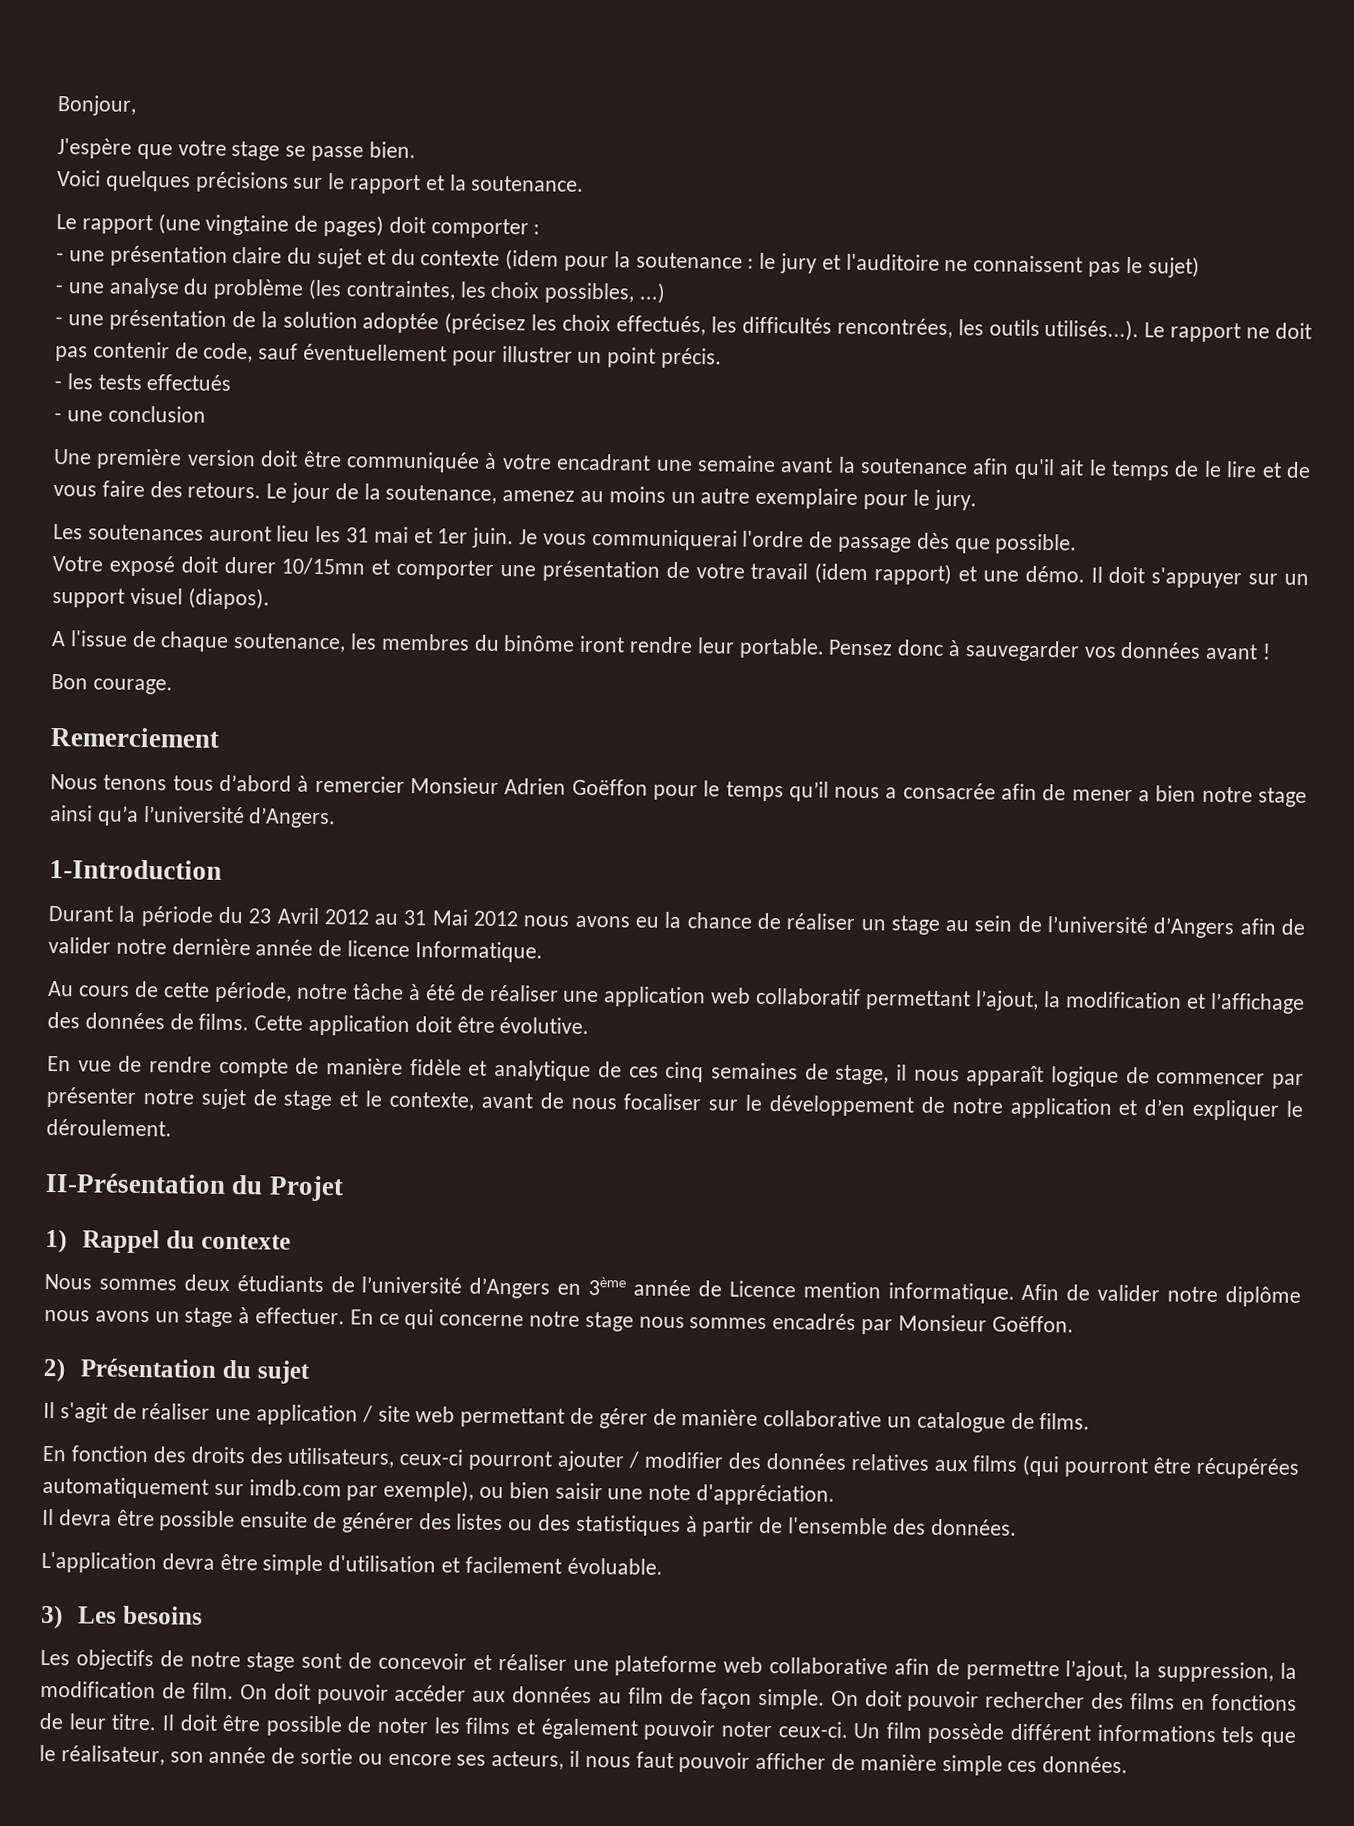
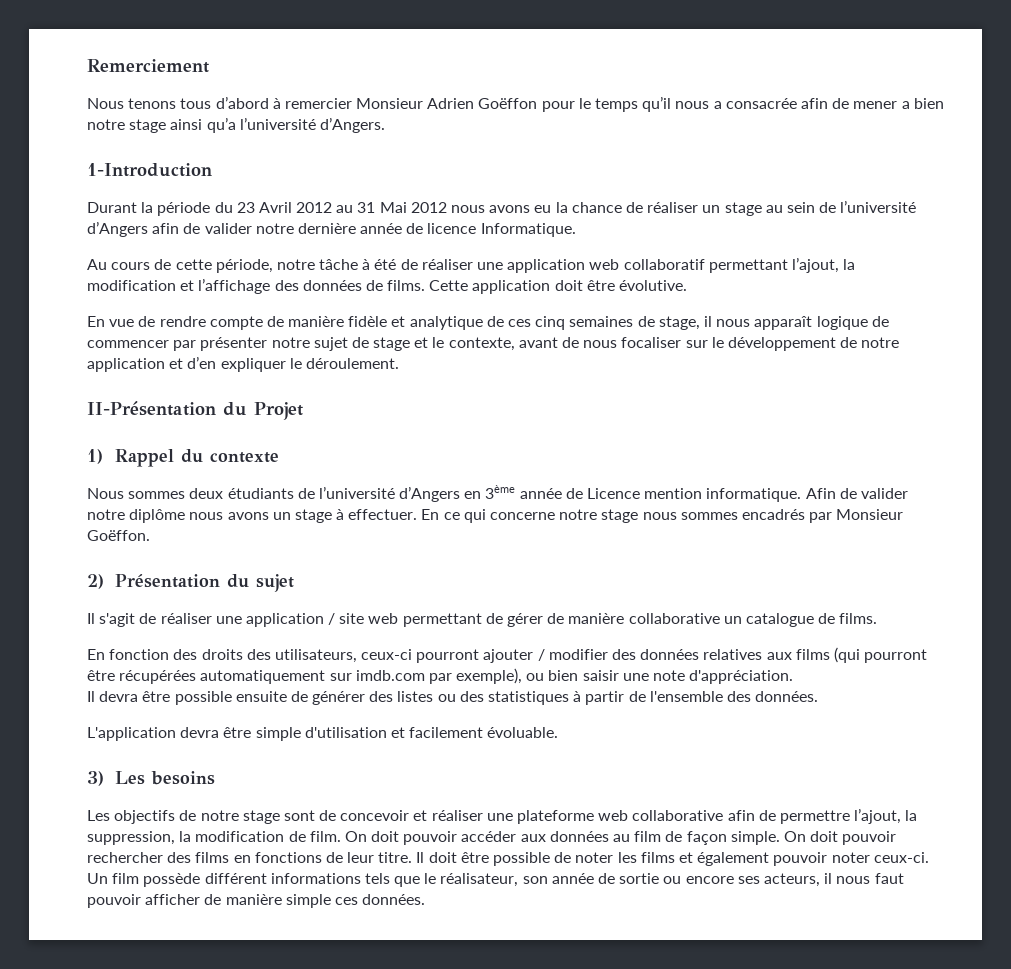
- Bonjour,
- J'espère que votre stage se passe bien.
- Voici quelques précisions sur le rapport et la soutenance.
- Le rapport (une vingtaine de pages) doit comporter :
- - une présentation claire du sujet et du contexte (idem pour la soutenance : le jury et l'auditoire ne connaissent pas le sujet)
- - une analyse du problème (les contraintes, les choix possibles, ...)
- - une présentation de la solution adoptée (précisez les choix effectués, les difficultés rencontrées, les outils utilisés...). Le rapport ne doit pas contenir de code, sauf éventuellement pour illustrer un point précis.
- - les tests effectués
- - une conclusion
- Une première version doit être communiquée à votre encadrant une semaine avant la soutenance afin qu'il ait le temps de le lire et de vous faire des retours. Le jour de la soutenance, amenez au moins un autre exemplaire pour le jury.
- Les soutenances auront lieu les 31 mai et 1er juin. Je vous communiquerai l'ordre de passage dès que possible.
- Votre exposé doit durer 10/15mn et comporter une présentation de votre travail (idem rapport) et une démo. Il doit s'appuyer sur un support visuel (diapos).
- A l'issue de chaque soutenance, les membres du binôme iront rendre leur portable. Pensez donc à sauvegarder vos données avant !
- Bon courage.

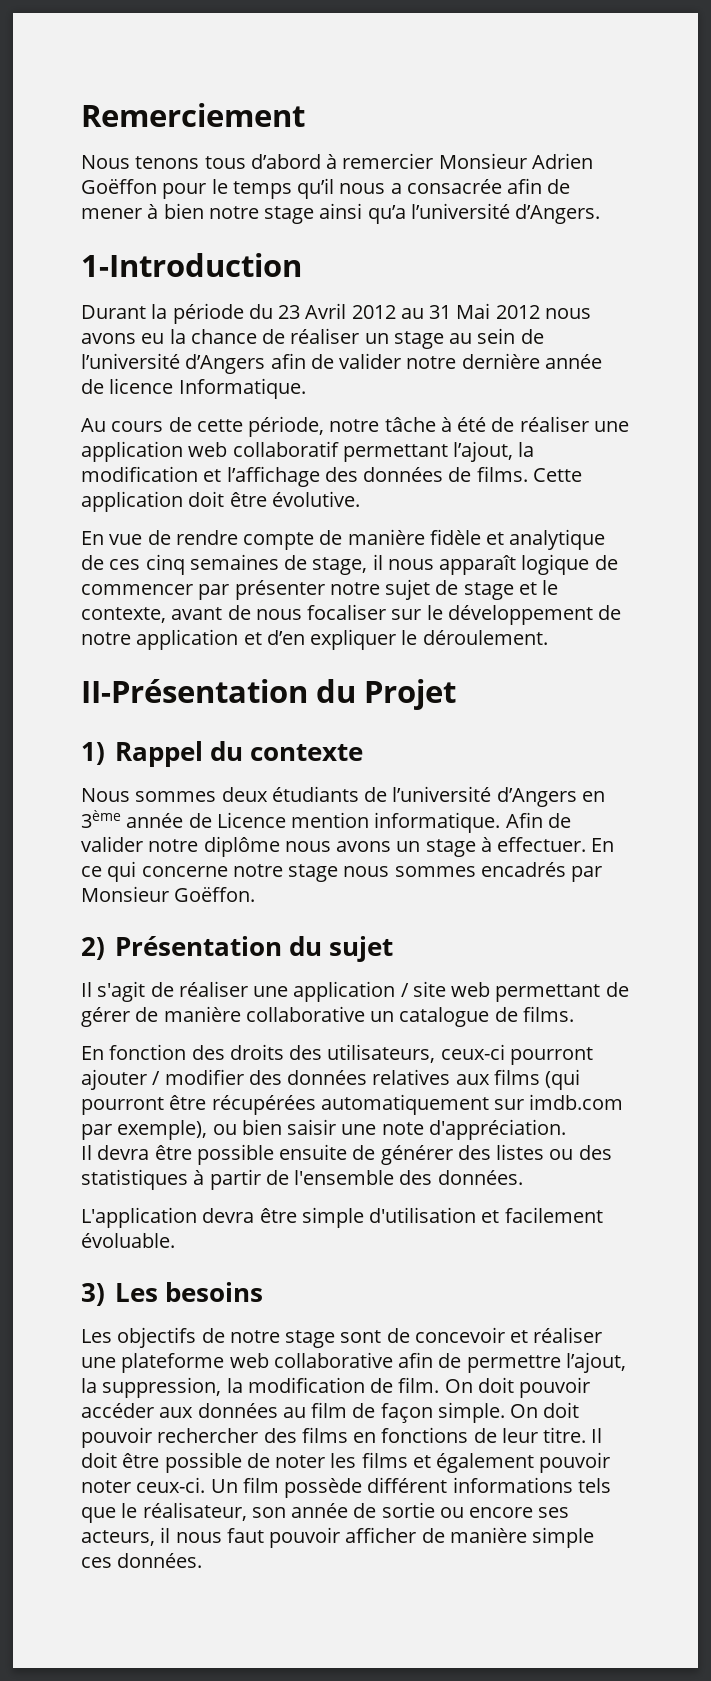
- Nous tenons tous d’abord à remercier Monsieur Adrien Goëffon pour le temps qu’il nous a consacrée afin de mener a bien notre stage ainsi qu’a l’université d’Angers.
+ Nous tenons tous d’abord à remercier Monsieur Adrien Goëffon pour le temps qu’il nous a consacrée afin de mener à bien notre stage ainsi qu’a l’université d’Angers.

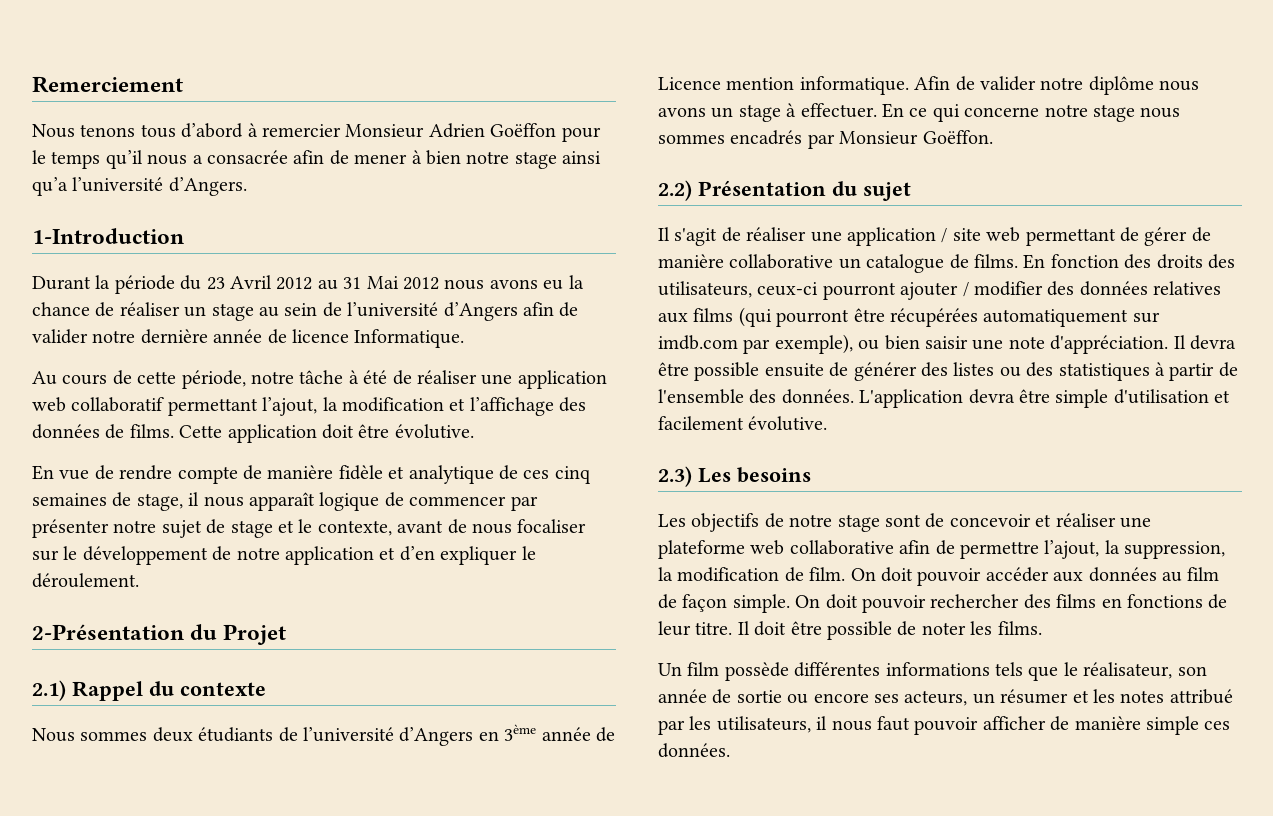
- II-Présentation du Projet
+ 2-Présentation du Projet
- 1) Rappel du contexte
+ 2.1) Rappel du contexte
- 2) Présentation du sujet
+ 2.2) Présentation du sujet
- Il s'agit de réaliser une application / site web permettant de gérer de manière collaborative un catalogue de films.
- En fonction des droits des utilisateurs, ceux-ci pourront ajouter / modifier des données relatives aux films (qui pourront être récupérées automatiquement sur imdb.com par exemple), ou bien saisir une note d'appréciation.
- Il devra être possible ensuite de générer des listes ou des statistiques à partir de l'ensemble des données.
- L'application devra être simple d'utilisation et facilement évoluable.
- 3) Les besoins
+ Il s'agit de réaliser une application / site web permettant de gérer de manière collaborative un catalogue de films. En fonction des droits des utilisateurs, ceux-ci pourront ajouter / modifier des données relatives aux films (qui pourront être récupérées automatiquement sur imdb.com par exemple), ou bien saisir une note d'appréciation. Il devra être possible ensuite de générer des listes ou des statistiques à partir de l'ensemble des données. L'application devra être simple d'utilisation et facilement évolutive.
+ 2.3) Les besoins
- Il doit être possible de noter les films et également pouvoir noter ceux-ci. Un film possède différent informations tels que le réalisateur, son année de sortie ou encore ses acteurs, il nous faut pouvoir afficher de manière simple ces données.
+ Il doit être possible de noter les films.
+ Un film possède différentes informations tels que le réalisateur, son année de sortie ou encore ses acteurs, un résumer et les notes attribué par les utilisateurs, il nous faut pouvoir afficher de manière simple ces données.

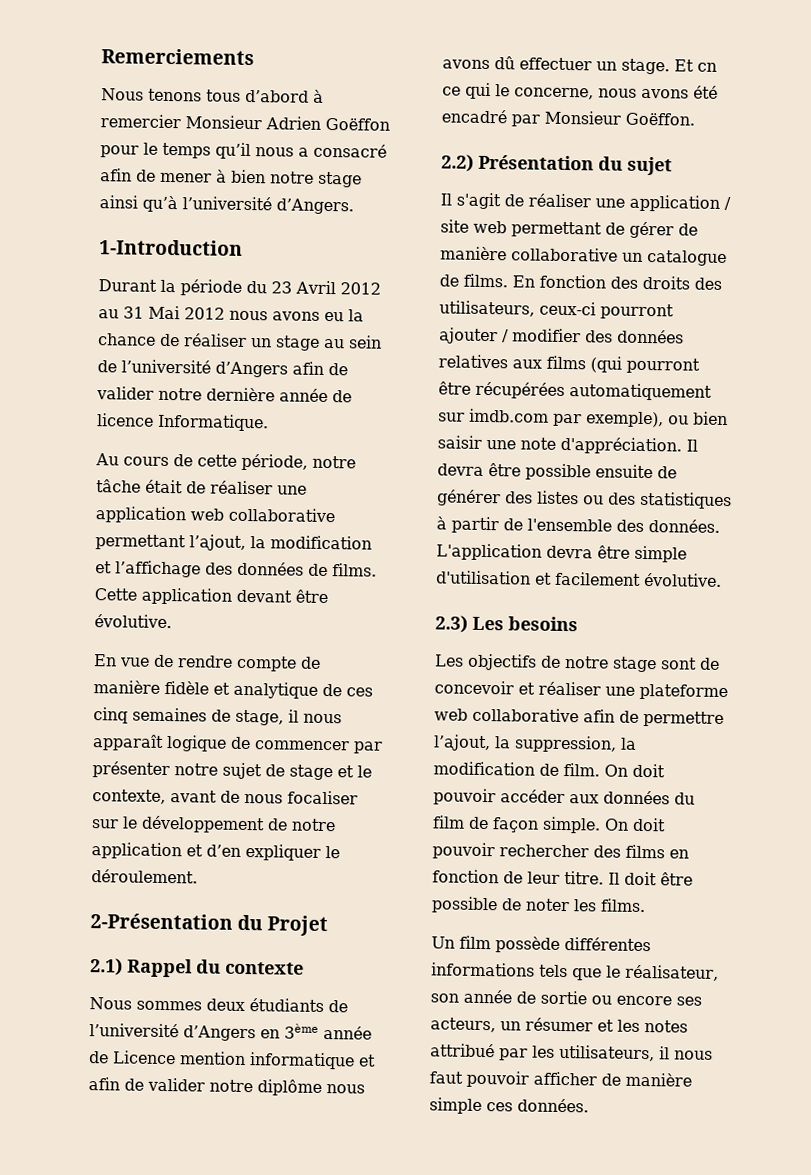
- Remerciement
+ Remerciements
- Nous tenons tous d’abord à remercier Monsieur Adrien Goëffon pour le temps qu’il nous a consacrée afin de mener à bien notre stage ainsi qu’a l’université d’Angers.
+ Nous tenons tous d’abord à remercier Monsieur Adrien Goëffon pour le temps qu’il nous a consacré afin de mener à bien notre stage ainsi qu’à l’université d’Angers.
- Au cours de cette période, notre tâche à été de réaliser une application web collaboratif permettant l’ajout, la modification et l’affichage des données de films.
+ Au cours de cette période, notre tâche était de réaliser une application web collaborative permettant l’ajout, la modification et l’affichage des données de films.
- Cette application doit être évolutive.
+ Cette application devant être évolutive.
- Nous sommes deux étudiants de l’université d’Angers en 3ème année de Licence mention informatique. Afin de valider notre diplôme nous avons un stage à effectuer. En ce qui concerne notre stage nous sommes encadrés par Monsieur Goëffon.
+ Nous sommes deux étudiants de l’université d’Angers en 3ème année de Licence mention informatique et afin de valider notre diplôme nous avons dû effectuer un stage. Et cn ce qui le concerne, nous avons été encadré par Monsieur Goëffon.
- On doit pouvoir accéder aux données au film de façon simple.
+ On doit pouvoir accéder aux données du film de façon simple.
- On doit pouvoir rechercher des films en fonctions de leur titre.
+ On doit pouvoir rechercher des films en fonction de leur titre.

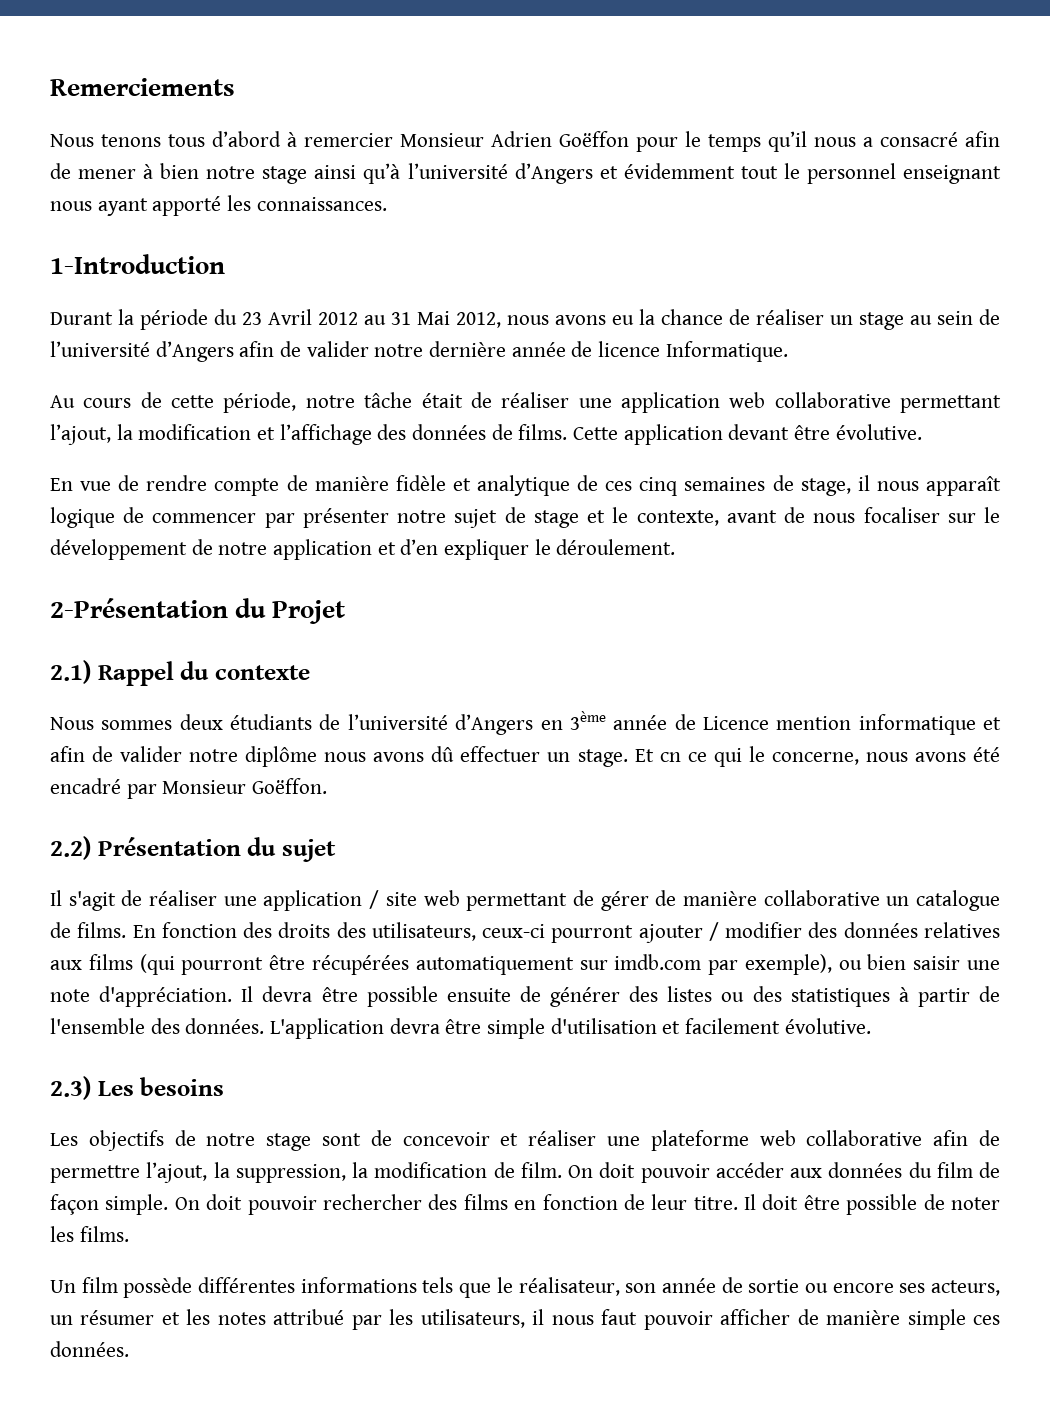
- Nous tenons tous d’abord à remercier Monsieur Adrien Goëffon pour le temps qu’il nous a consacré afin de mener à bien notre stage ainsi qu’à l’université d’Angers.
+ Nous tenons tous d’abord à remercier Monsieur Adrien Goëffon pour le temps qu’il nous a consacré afin de mener à bien notre stage ainsi qu’à l’université d’Angers et évidemment tout le personnel enseignant nous ayant apporté les connaissances.
- Durant la période du 23 Avril 2012 au 31 Mai 2012 nous avons eu la chance de réaliser un stage au sein de l’université d’Angers afin de valider notre dernière année de licence Informatique.
+ Durant la période du 23 Avril 2012 au 31 Mai 2012, nous avons eu la chance de réaliser un stage au sein de l’université d’Angers afin de valider notre dernière année de licence Informatique.

